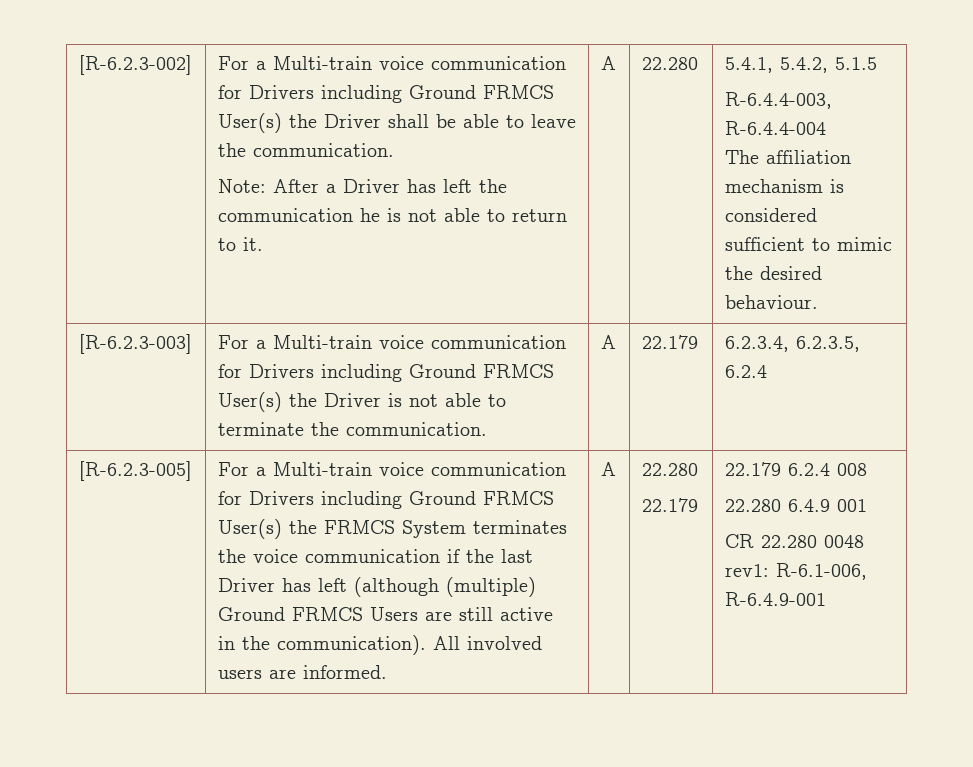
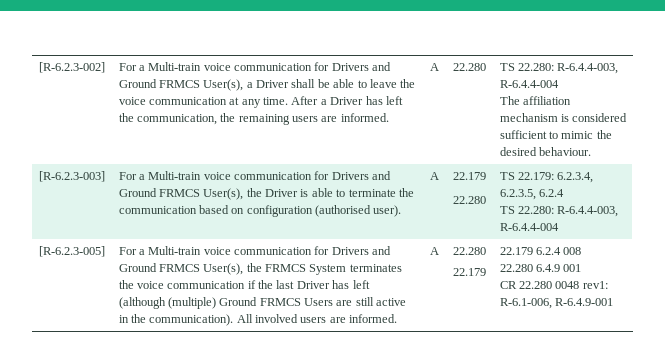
- For a Multi-train voice communication for Drivers including Ground FRMCS User(s) the Driver shall be able to leave the communication.
- Note: After a Driver has left the communication he is not able to return to it.
+ For a Multi-train voice communication for Drivers and Ground FRMCS User(s), a Driver shall be able to leave the voice communication at any time. After a Driver has left the communication, the remaining users are informed.
- 22.280 | 5.4.1, 5.4.2, 5.1.5
- R-6.4.4-003, R-6.4.4-004
+ 22.280 | TS 22.280: R-6.4.4-003, R-6.4.4-004
- [R-6.2.3-003] | For a Multi-train voice communication for Drivers including Ground FRMCS User(s) the Driver is not able to terminate the communication. | A | 22.179 | 6.2.3.4, 6.2.3.5, 6.2.4
+ [R-6.2.3-003] | For a Multi-train voice communication for Drivers and Ground FRMCS User(s), the Driver is able to terminate the communication based on configuration (authorised user). | A | 22.179
+ 22.280 | TS 22.179: 6.2.3.4, 6.2.3.5, 6.2.4
+ TS 22.280: R-6.4.4-003, R-6.4.4-004
- For a Multi-train voice communication for Drivers including Ground FRMCS User(s) the FRMCS System terminates the voice communication if the last Driver has left (although (multiple) Ground FRMCS Users are still active in the communication).
+ For a Multi-train voice communication for Drivers and Ground FRMCS User(s), the FRMCS System terminates the voice communication if the last Driver has left (although (multiple) Ground FRMCS Users are still active in the communication).

